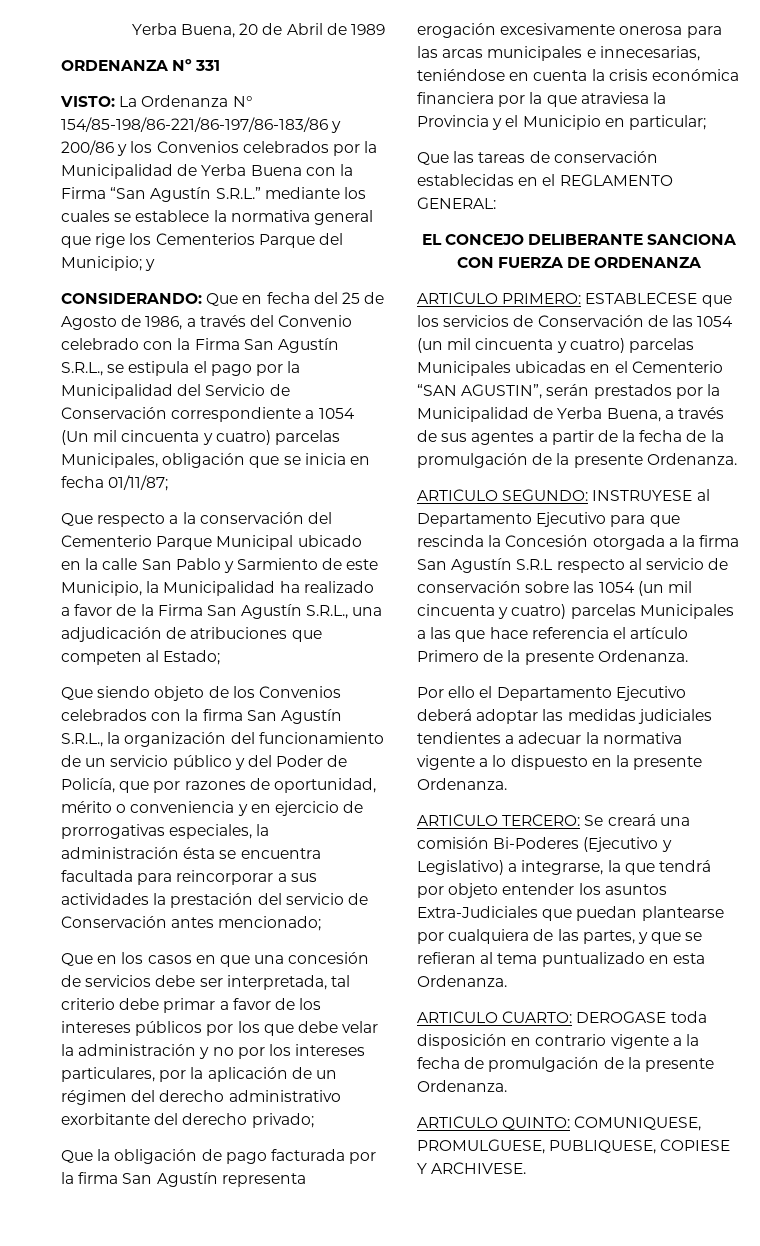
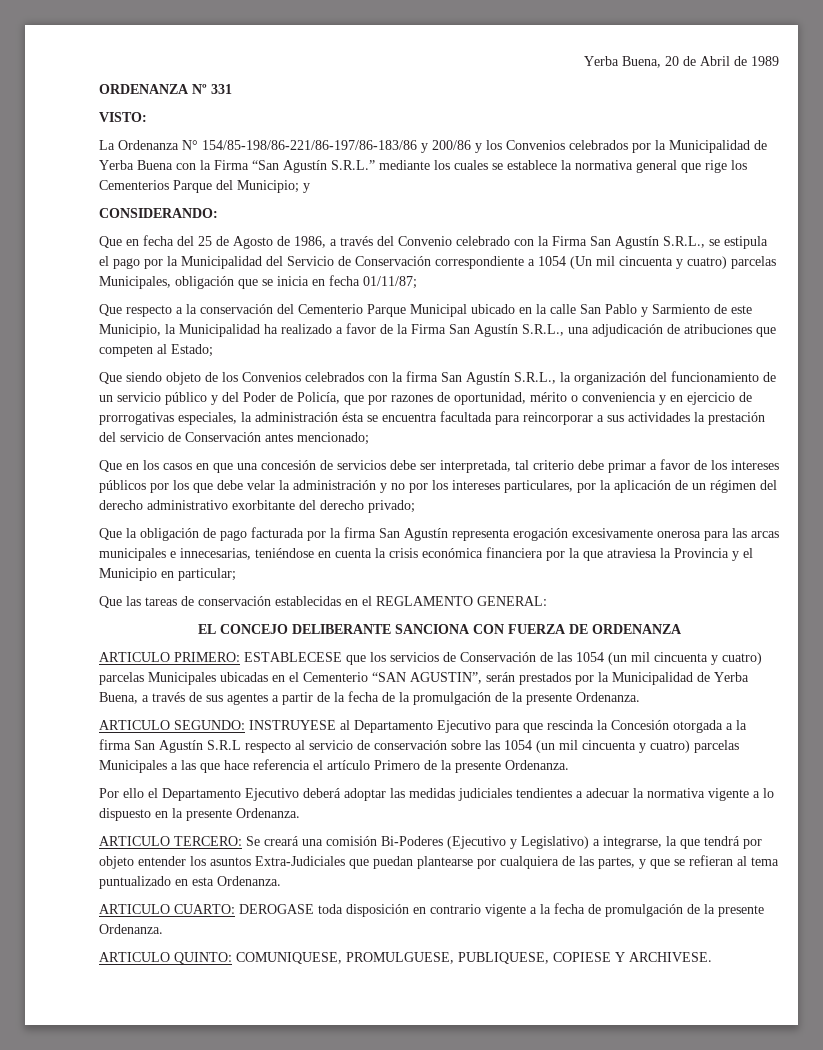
- VISTO: La Ordenanza N° 154/85-198/86-221/86-197/86-183/86 y 200/86 y los Convenios celebrados por la Municipalidad de Yerba Buena con la Firma “San Agustín S.R.L.” mediante los cuales se establece la normativa general que rige los Cementerios Parque del Municipio; y
+ VISTO:
+ La Ordenanza N° 154/85-198/86-221/86-197/86-183/86 y 200/86 y los Convenios celebrados por la Municipalidad de Yerba Buena con la Firma “San Agustín S.R.L.” mediante los cuales se establece la normativa general que rige los Cementerios Parque del Municipio; y
- CONSIDERANDO: Que en fecha del 25 de Agosto de 1986, a través del Convenio celebrado con la Firma San Agustín S.R.L., se estipula el pago por la Municipalidad del Servicio de Conservación correspondiente a 1054 (Un mil cincuenta y cuatro) parcelas Municipales, obligación que se inicia en fecha 01/11/87;
+ CONSIDERANDO:
+ Que en fecha del 25 de Agosto de 1986, a través del Convenio celebrado con la Firma San Agustín S.R.L., se estipula el pago por la Municipalidad del Servicio de Conservación correspondiente a 1054 (Un mil cincuenta y cuatro) parcelas Municipales, obligación que se inicia en fecha 01/11/87;

